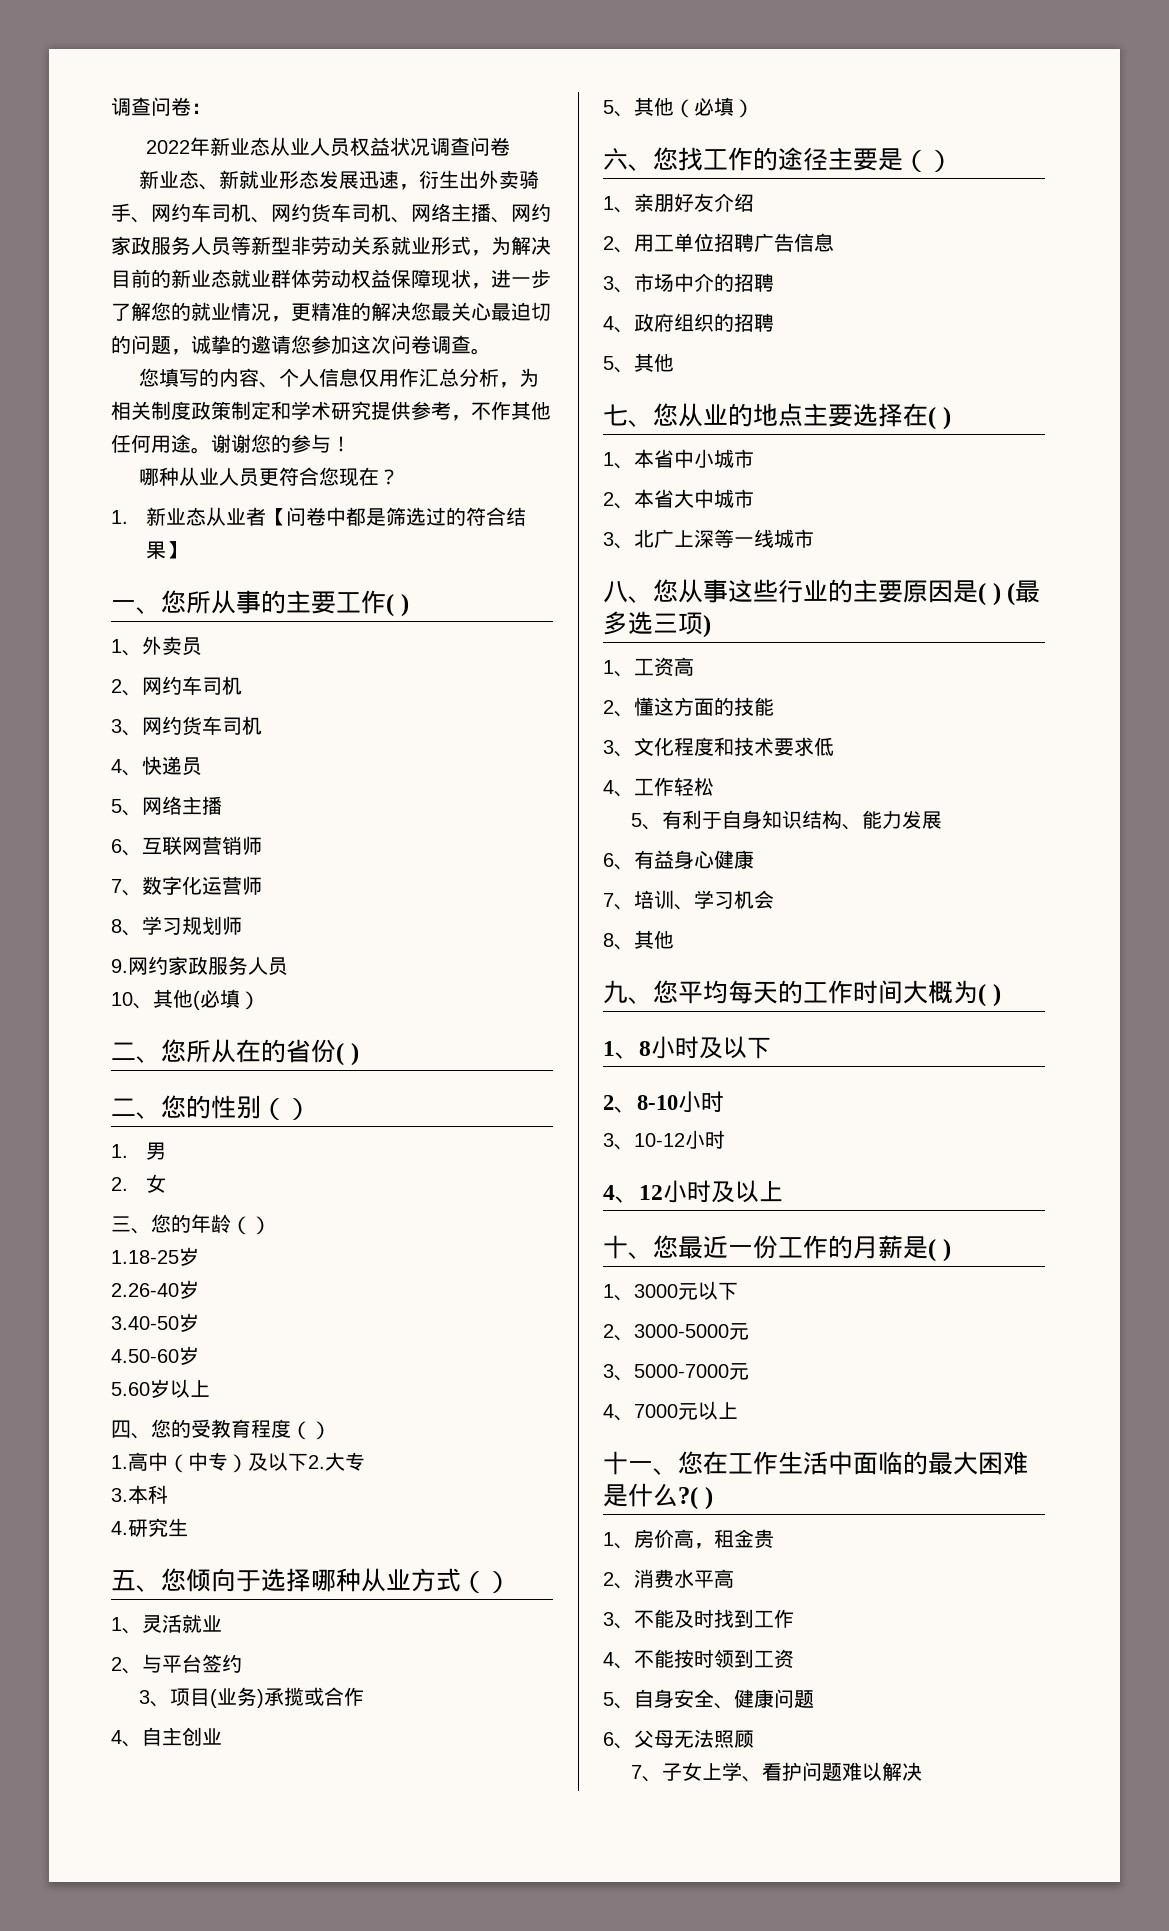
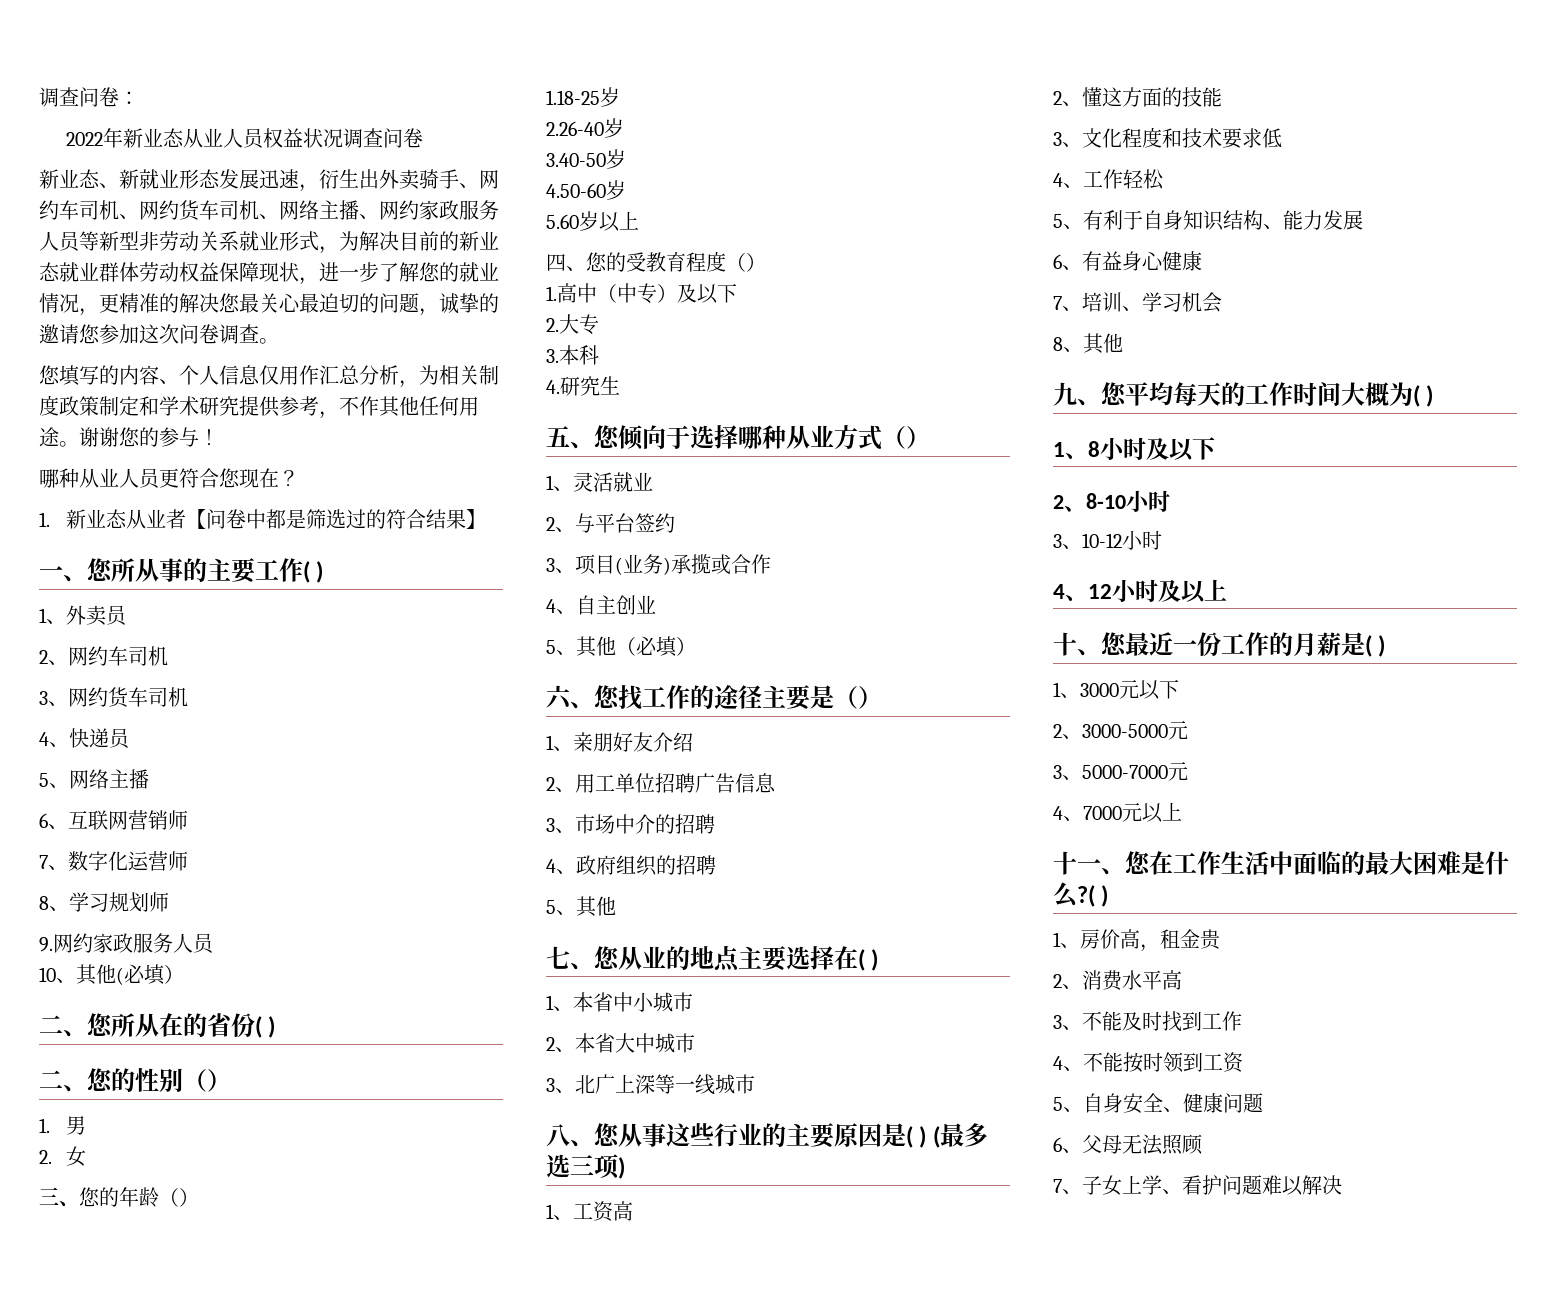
- 1.高中（中专）及以下2.大专
+ 1.高中（中专）及以下
+ 2.大专

